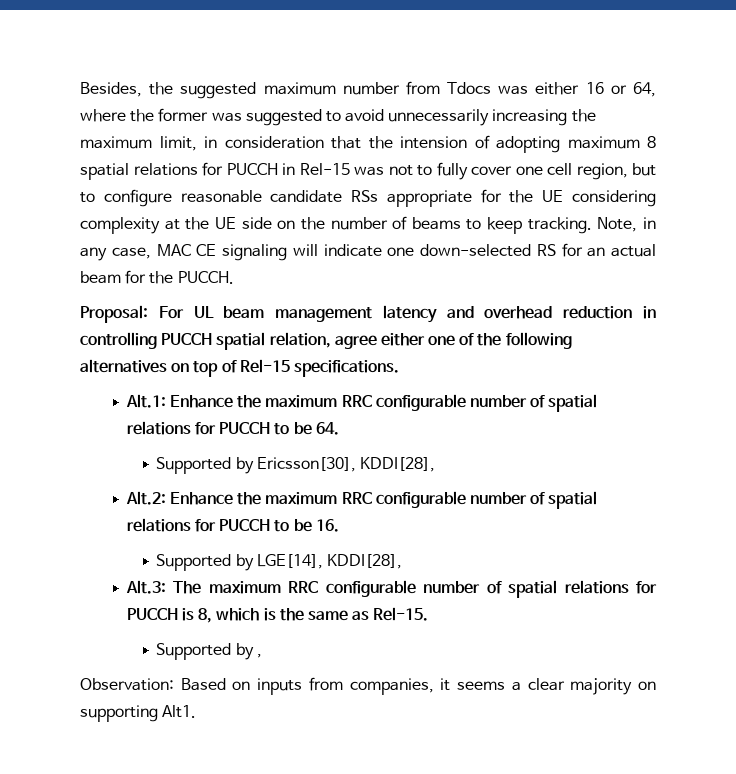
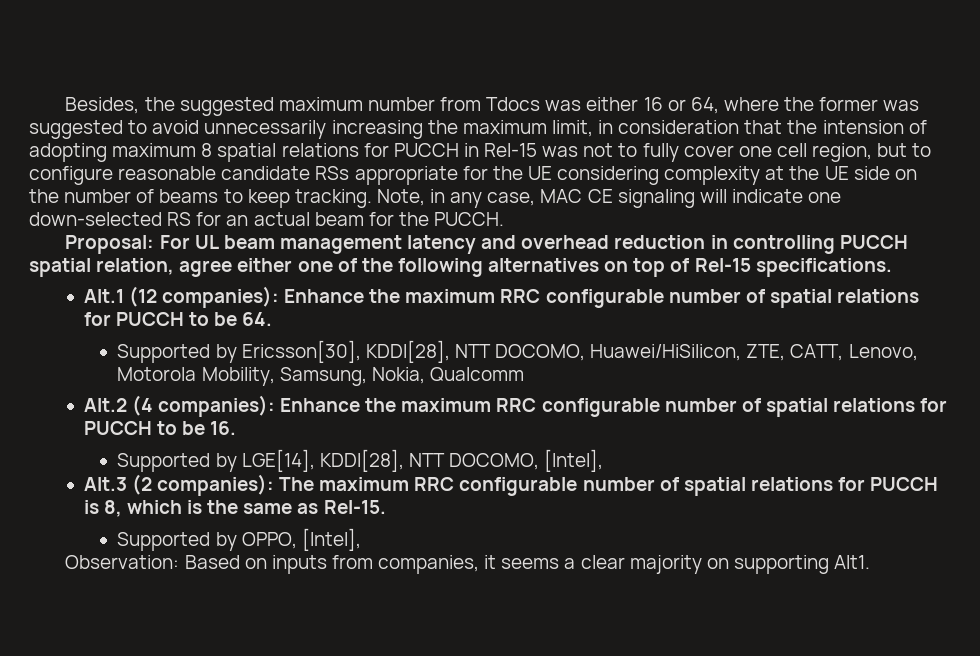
- Alt.1: Enhance the maximum RRC configurable number of spatial relations for PUCCH to be 64.
+ Alt.1 (12 companies): Enhance the maximum RRC configurable number of spatial relations for PUCCH to be 64.
- Supported by Ericsson[30], KDDI[28],
- Alt.2: Enhance the maximum RRC configurable number of spatial relations for PUCCH to be 16.
+ Supported by Ericsson[30], KDDI[28], NTT DOCOMO, Huawei/HiSilicon, ZTE, CATT, Lenovo, Motorola Mobility, Samsung, Nokia, Qualcomm
+ Alt.2 (4 companies): Enhance the maximum RRC configurable number of spatial relations for PUCCH to be 16.
- Supported by LGE[14], KDDI[28],
- Alt.3: The maximum RRC configurable number of spatial relations for PUCCH is 8, which is the same as Rel-15.
+ Supported by LGE[14], KDDI[28], NTT DOCOMO, [Intel],
+ Alt.3 (2 companies): The maximum RRC configurable number of spatial relations for PUCCH is 8, which is the same as Rel-15.
- Supported by ,
+ Supported by OPPO, [Intel],

